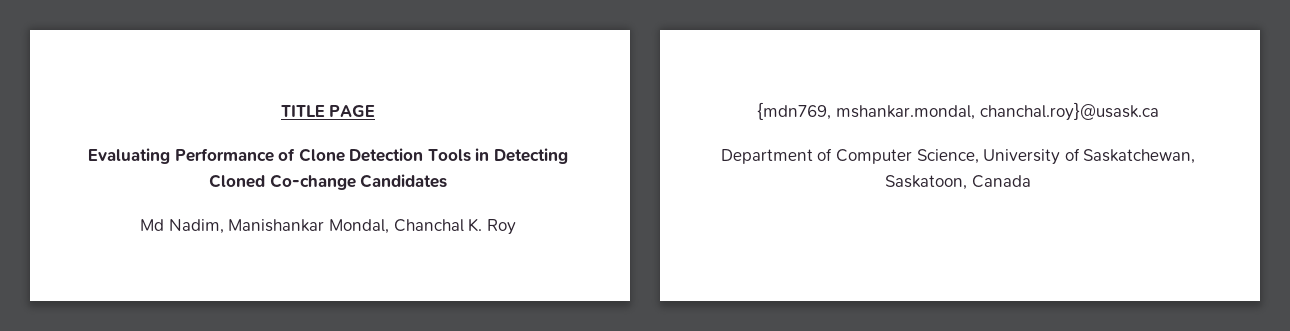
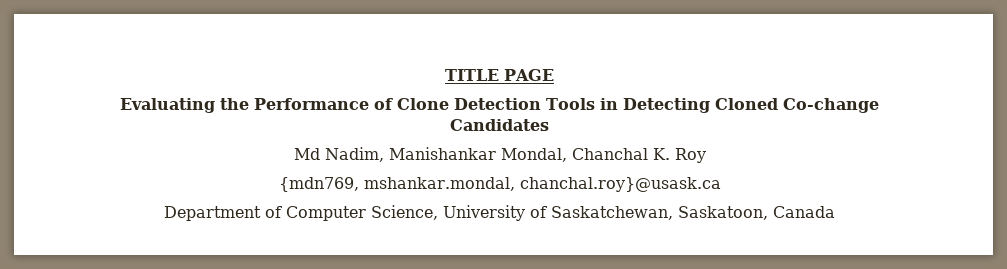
- Evaluating Performance of Clone Detection Tools in Detecting Cloned Co-change Candidates
+ Evaluating the Performance of Clone Detection Tools in Detecting Cloned Co-change Candidates

